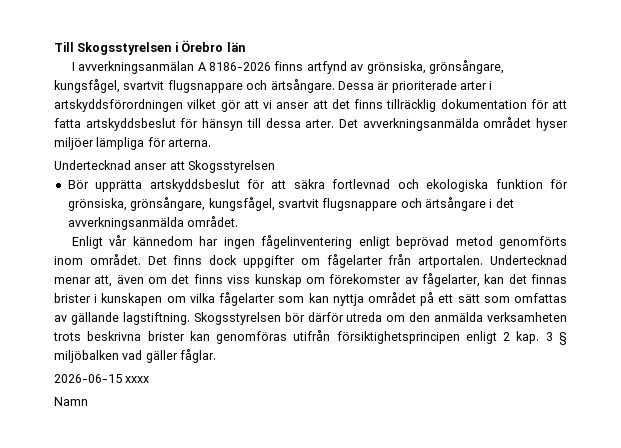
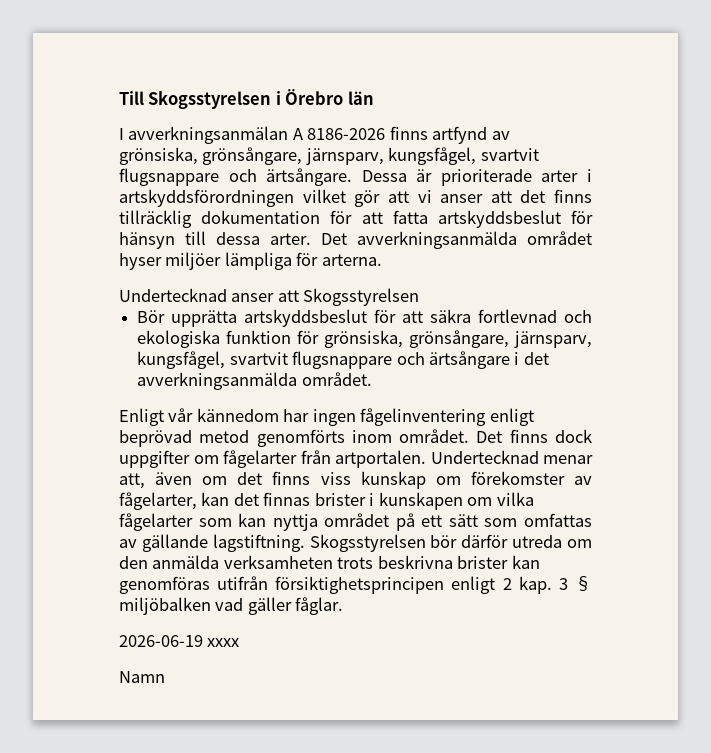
- I avverkningsanmälan A 8186-2026 finns artfynd av grönsiska, grönsångare, kungsfågel, svartvit flugsnappare och ärtsångare.
+ I avverkningsanmälan A 8186-2026 finns artfynd av grönsiska, grönsångare, järnsparv, kungsfågel, svartvit flugsnappare och ärtsångare.
- Bör upprätta artskyddsbeslut för att säkra fortlevnad och ekologiska funktion för grönsiska, grönsångare, kungsfågel, svartvit flugsnappare och ärtsångare i det avverkningsanmälda området.
+ Bör upprätta artskyddsbeslut för att säkra fortlevnad och ekologiska funktion för grönsiska, grönsångare, järnsparv, kungsfågel, svartvit flugsnappare och ärtsångare i det avverkningsanmälda området.
- 2026-06-15 xxxx
+ 2026-06-19 xxxx

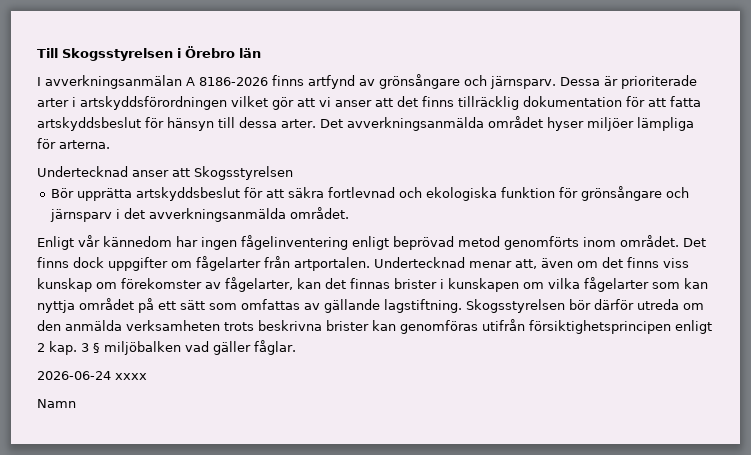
- I avverkningsanmälan A 8186-2026 finns artfynd av grönsiska, grönsångare, järnsparv, kungsfågel, svartvit flugsnappare och ärtsångare.
+ I avverkningsanmälan A 8186-2026 finns artfynd av grönsångare och järnsparv.
- Bör upprätta artskyddsbeslut för att säkra fortlevnad och ekologiska funktion för grönsiska, grönsångare, järnsparv, kungsfågel, svartvit flugsnappare och ärtsångare i det avverkningsanmälda området.
+ Bör upprätta artskyddsbeslut för att säkra fortlevnad och ekologiska funktion för grönsångare och järnsparv i det avverkningsanmälda området.
- 2026-06-19 xxxx
+ 2026-06-24 xxxx

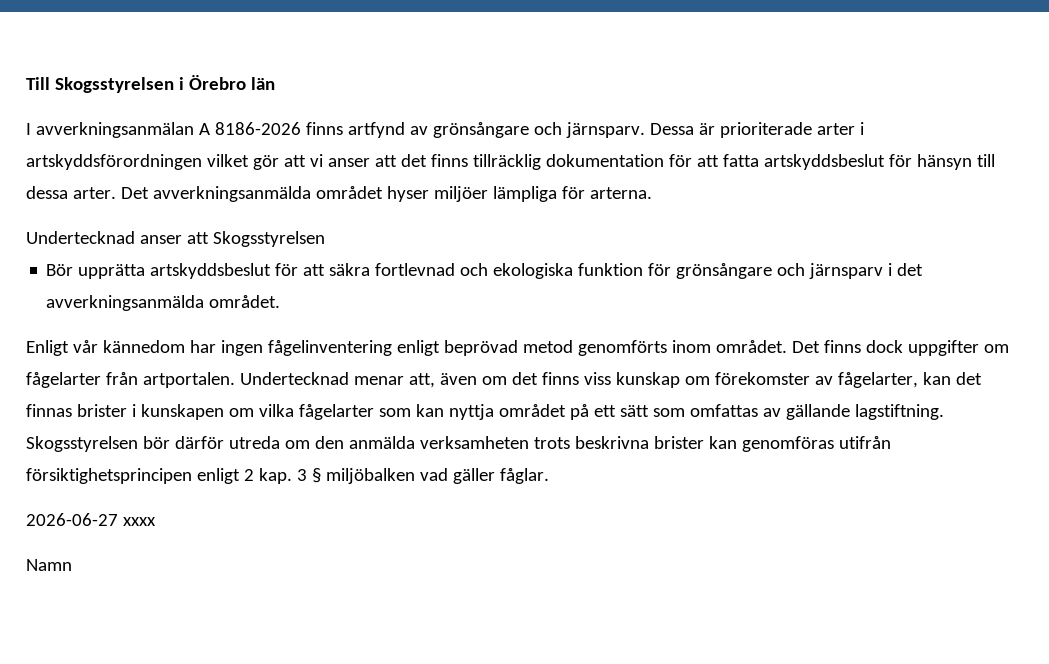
- 2026-06-24 xxxx
+ 2026-06-27 xxxx

